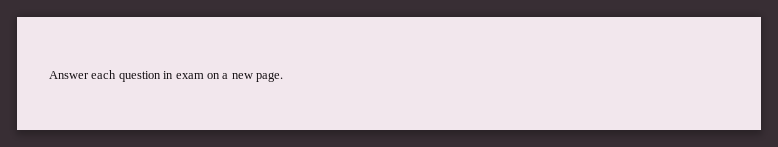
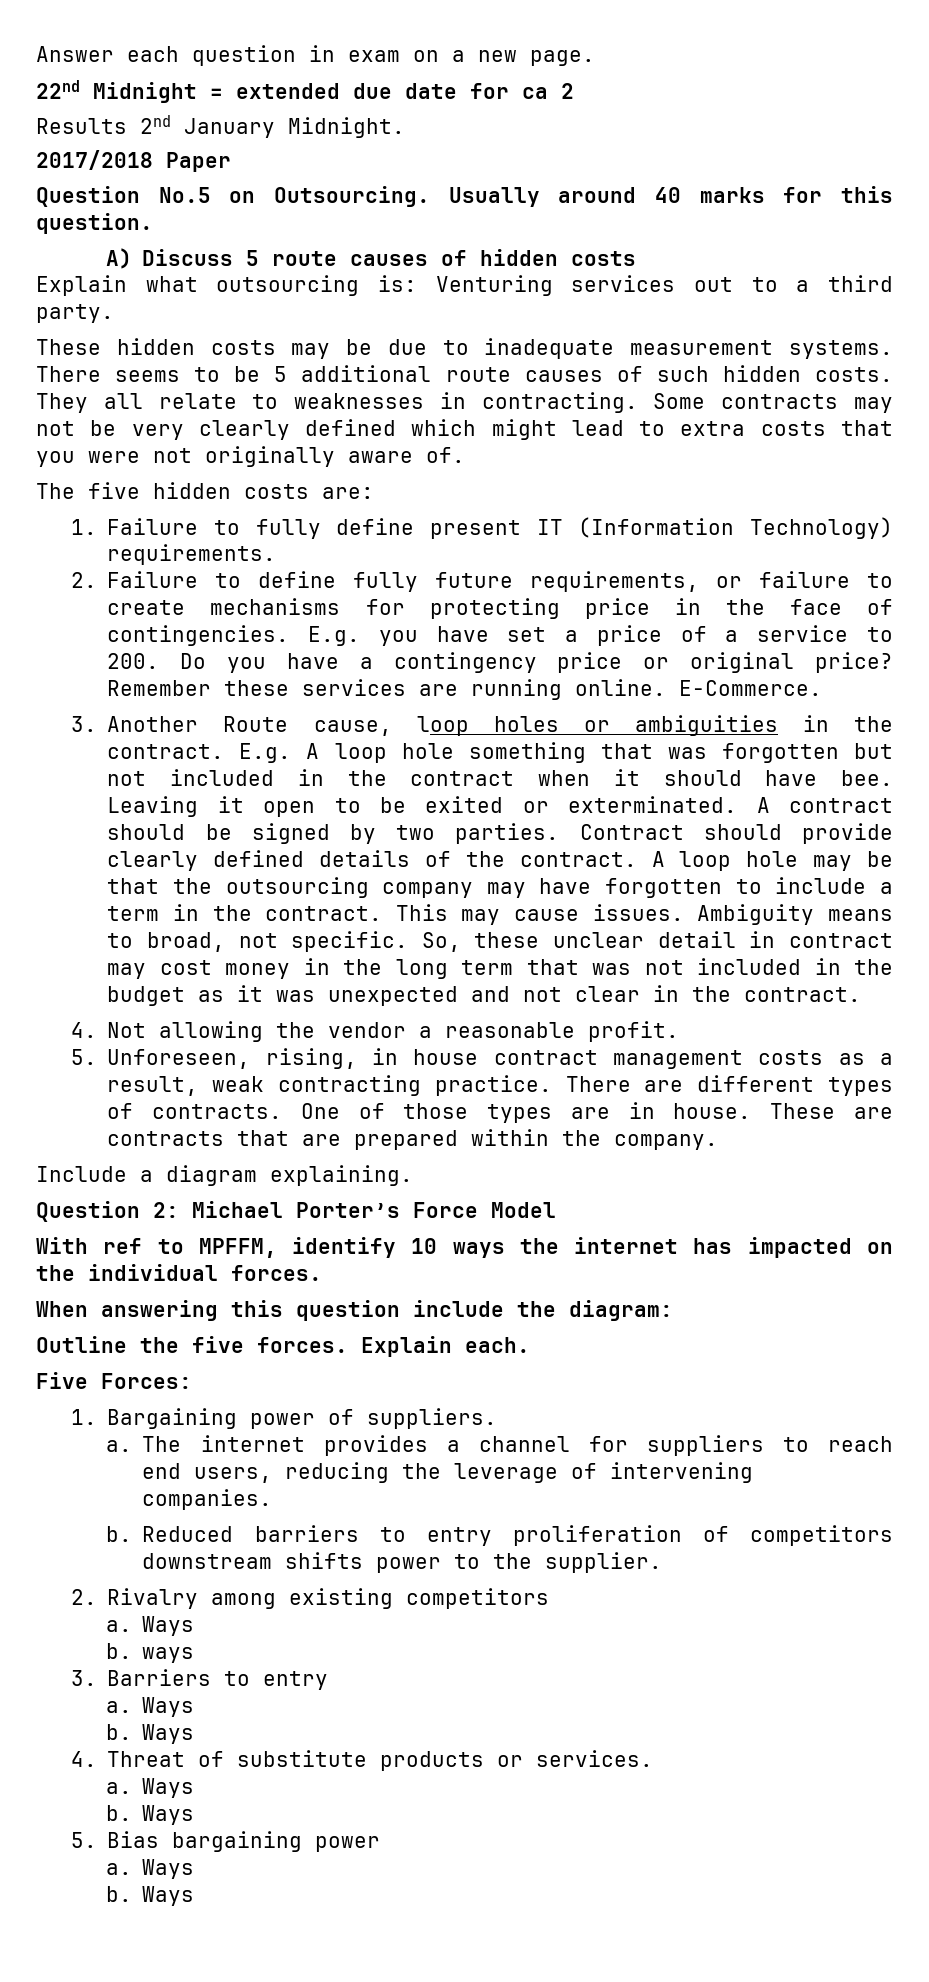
+ 22nd Midnight = extended due date for ca 2
+ Results 2nd January Midnight.
+ 2017/2018 Paper
+ Question No.5 on Outsourcing. Usually around 40 marks for this question.
+ A) Discuss 5 route causes of hidden costs
+ Explain what outsourcing is: Venturing services out to a third party.
+ These hidden costs may be due to inadequate measurement systems. There seems to be 5 additional route causes of such hidden costs. They all relate to weaknesses in contracting. Some contracts may not be very clearly defined which might lead to extra costs that you were not originally aware of.
+ The five hidden costs are:
+ 1. Failure to fully define present IT (Information Technology) requirements.
+ 2. Failure to define fully future requirements, or failure to create mechanisms for protecting price in the face of contingencies. E.g. you have set a price of a service to 200. Do you have a contingency price or original price? Remember these services are running online. E-Commerce.
+ 3. Another Route cause, loop holes or ambiguities in the contract. E.g. A loop hole something that was forgotten but not included in the contract when it should have bee. Leaving it open to be exited or exterminated. A contract should be signed by two parties. Contract should provide clearly defined details of the contract. A loop hole may be that the outsourcing company may have forgotten to include a term in the contract. This may cause issues. Ambiguity means to broad, not specific. So, these unclear detail in contract may cost money in the long term that was not included in the budget as it was unexpected and not clear in the contract.
+ 4. Not allowing the vendor a reasonable profit.
+ 5. Unforeseen, rising, in house contract management costs as a result, weak contracting practice. There are different types of contracts. One of those types are in house. These are contracts that are prepared within the company.
+ Include a diagram explaining.
+ Question 2: Michael Porter’s Force Model
+ With ref to MPFFM, identify 10 ways the internet has impacted on the individual forces.
+ When answering this question include the diagram:
+ Outline the five forces. Explain each.
+ Five Forces:
+ 1. Bargaining power of suppliers.
+ a. The internet provides a channel for suppliers to reach end users, reducing the leverage of intervening companies.
+ b. Reduced barriers to entry proliferation of competitors downstream shifts power to the supplier.
+ 2. Rivalry among existing competitors
+ a. Ways
+ b. ways
+ 3. Barriers to entry
+ a. Ways
+ b. Ways
+ 4. Threat of substitute products or services.
+ a. Ways
+ b. Ways
+ 5. Bias bargaining power
+ a. Ways
+ b. Ways

